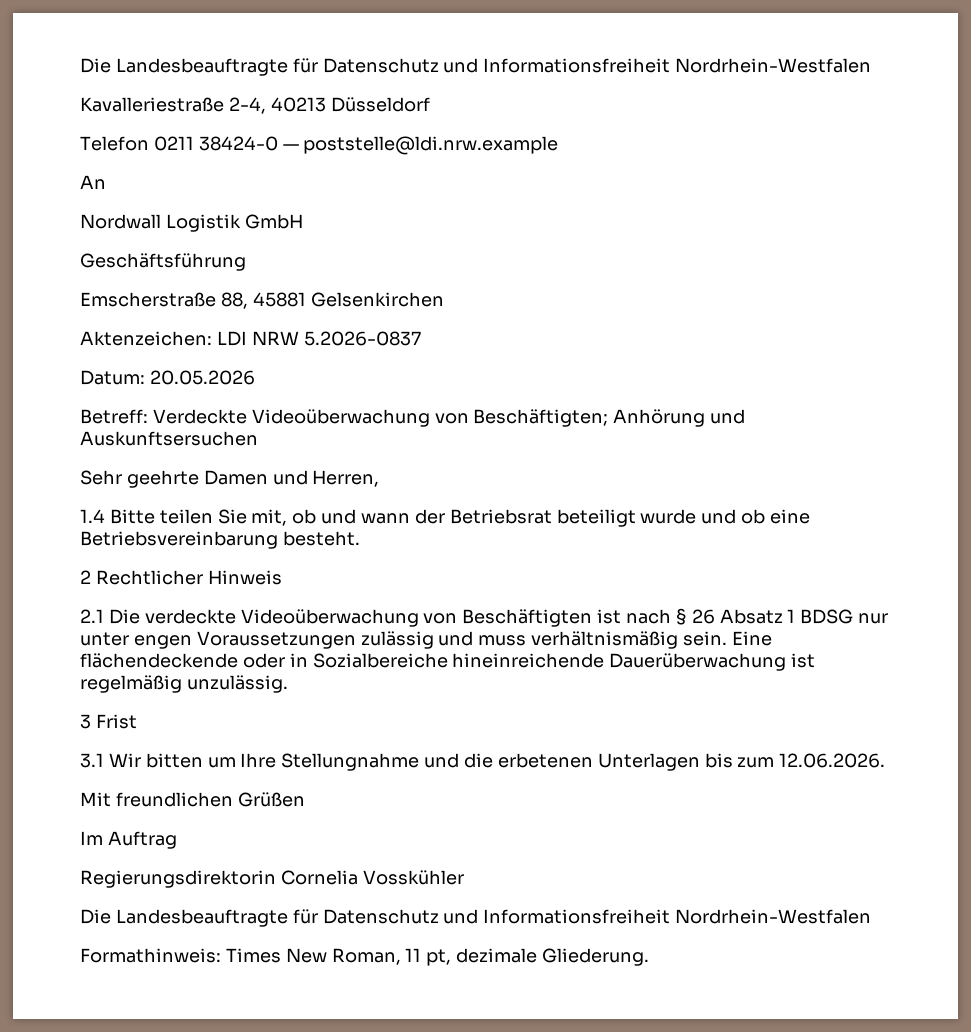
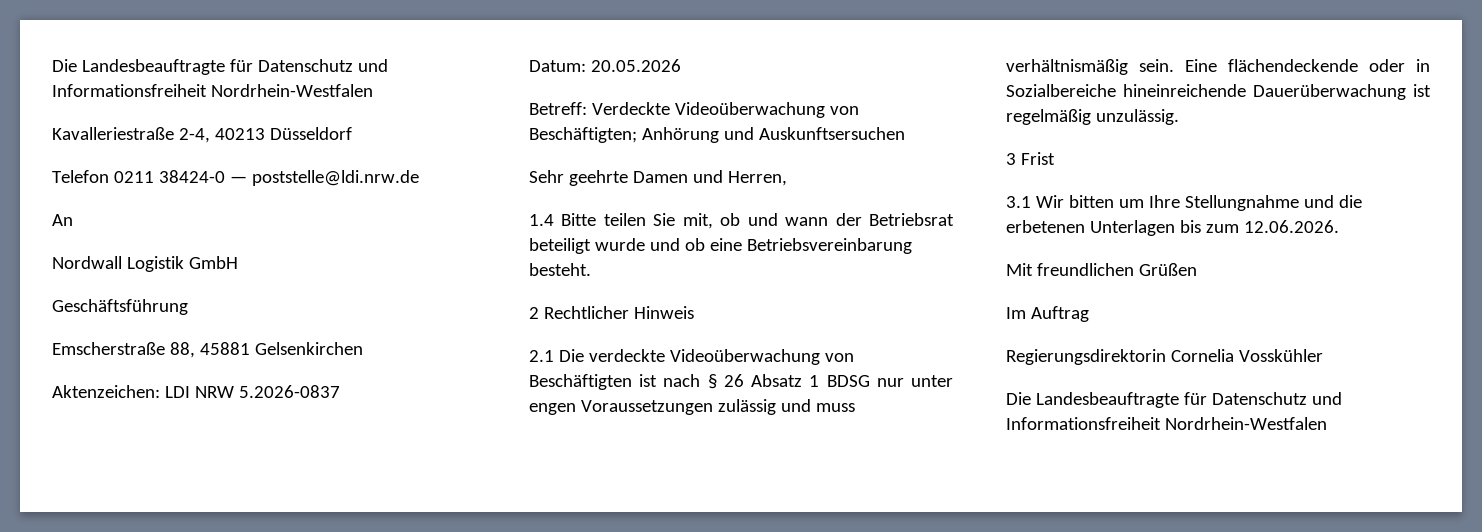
- Telefon 0211 38424-0 — poststelle@ldi.nrw.example
+ Telefon 0211 38424-0 — poststelle@ldi.nrw.de
- Formathinweis: Times New Roman, 11 pt, dezimale Gliederung.

